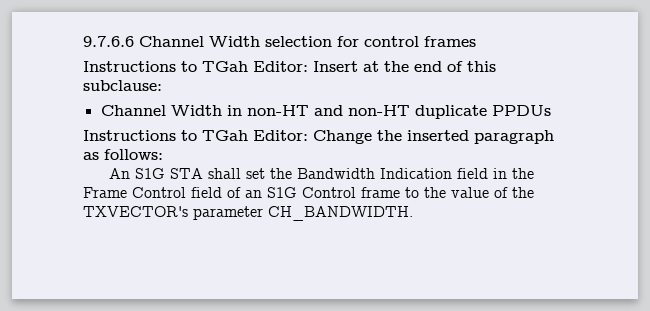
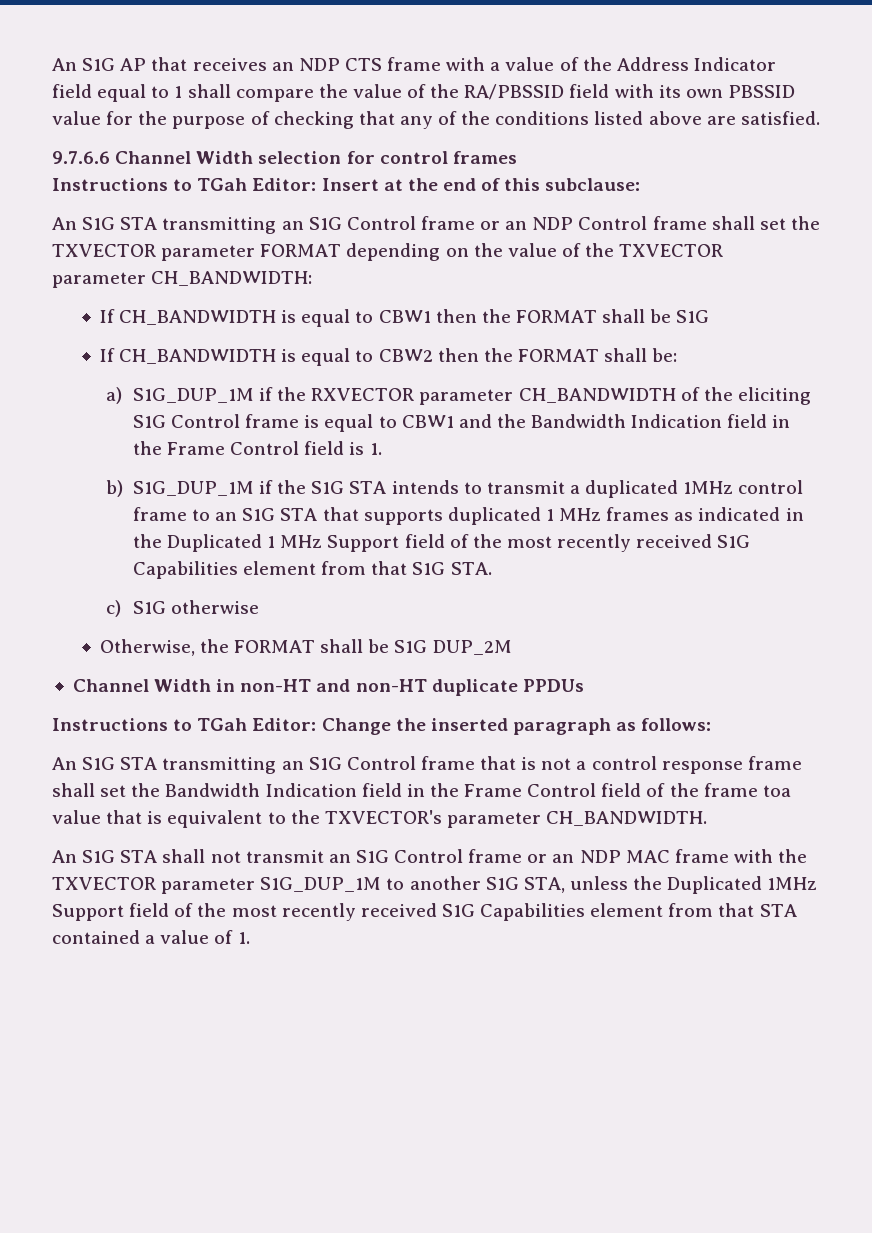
+ An S1G AP that receives an NDP CTS frame with a value of the Address Indicator field equal to 1 shall compare the value of the RA/PBSSID field with its own PBSSID value for the purpose of checking that any of the conditions listed above are satisfied.
+ An S1G STA transmitting an S1G Control frame or an NDP Control frame shall set the TXVECTOR parameter FORMAT depending on the value of the TXVECTOR parameter CH_BANDWIDTH:
+ If CH_BANDWIDTH is equal to CBW1 then the FORMAT shall be S1G
+ If CH_BANDWIDTH is equal to CBW2 then the FORMAT shall be:
+ a) S1G_DUP_1M if the RXVECTOR parameter CH_BANDWIDTH of the eliciting S1G Control frame is equal to CBW1 and the Bandwidth Indication field in the Frame Control field is 1.
+ b) S1G_DUP_1M if the S1G STA intends to transmit a duplicated 1MHz control frame to an S1G STA that supports duplicated 1 MHz frames as indicated in the Duplicated 1 MHz Support field of the most recently received S1G Capabilities element from that S1G STA.
+ c) S1G otherwise
+ Otherwise, the FORMAT shall be S1G DUP_2M
- An S1G STA shall set the Bandwidth Indication field in the Frame Control field of an S1G Control frame to the value of the TXVECTOR's parameter CH_BANDWIDTH.
+ An S1G STA transmitting an S1G Control frame that is not a control response frame shall set the Bandwidth Indication field in the Frame Control field of the frame toa value that is equivalent to the TXVECTOR's parameter CH_BANDWIDTH.
+ An S1G STA shall not transmit an S1G Control frame or an NDP MAC frame with the TXVECTOR parameter S1G_DUP_1M to another S1G STA, unless the Duplicated 1MHz Support field of the most recently received S1G Capabilities element from that STA contained a value of 1.

